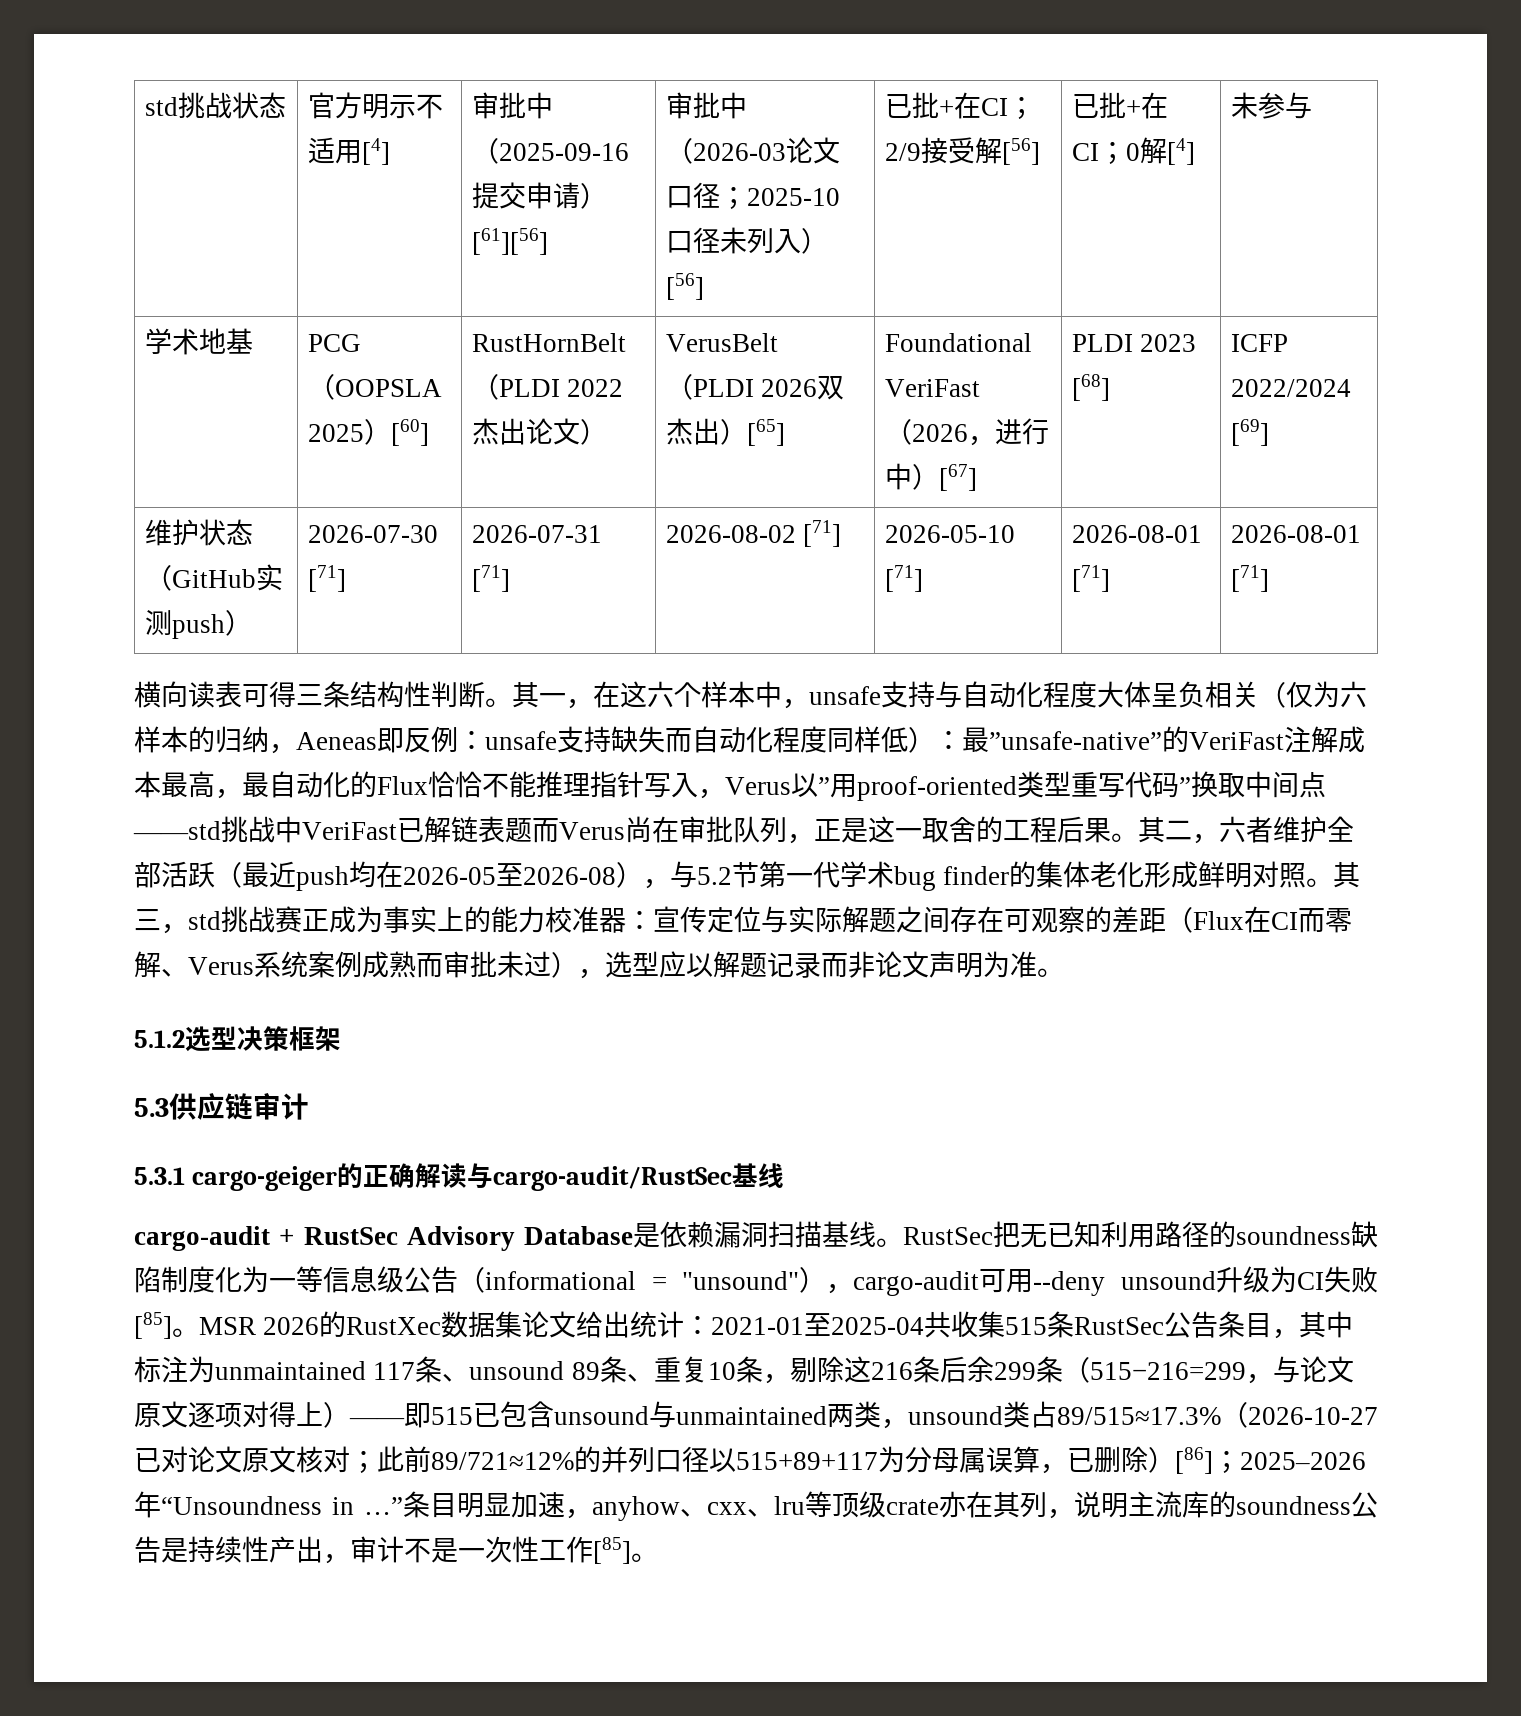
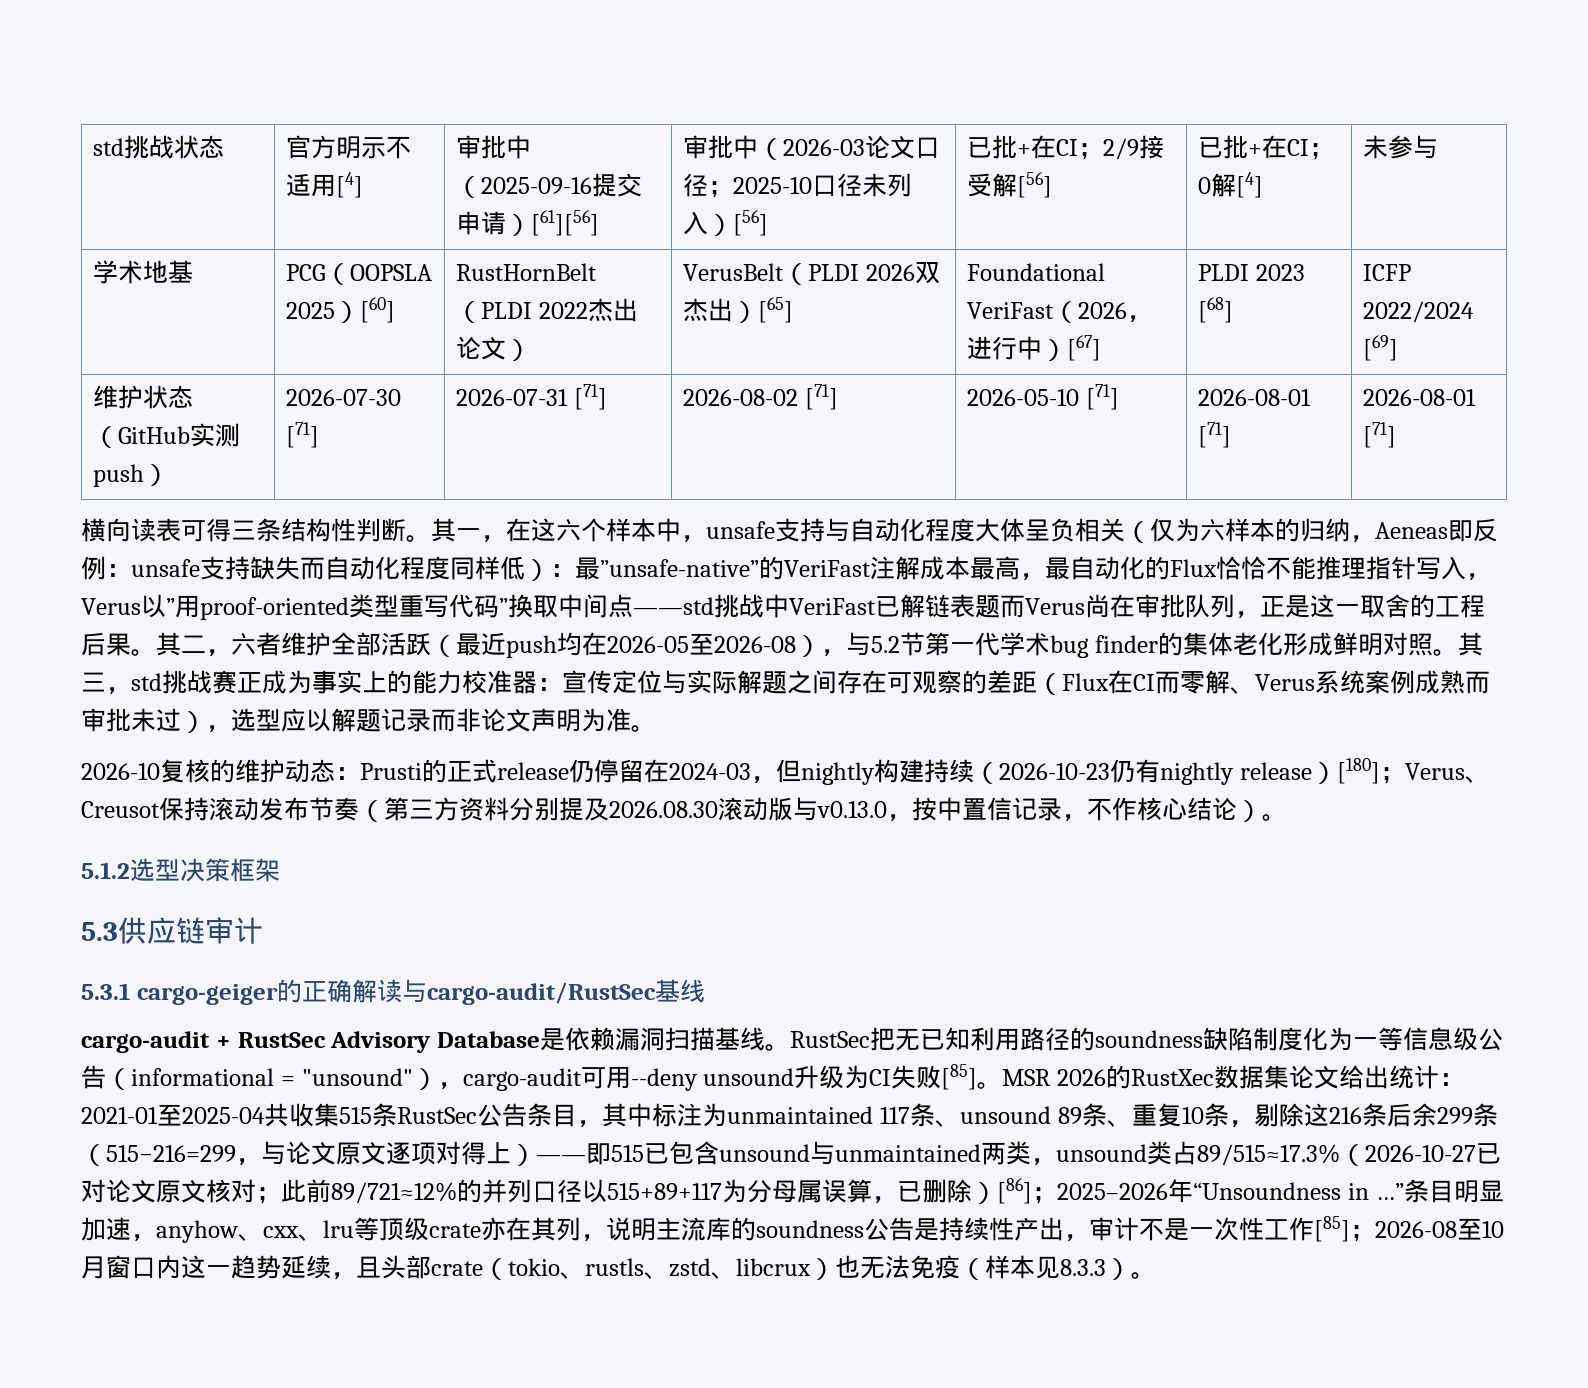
+ 2026-10复核的维护动态：Prusti的正式release仍停留在2024-03，但nightly构建持续（2026-10-23仍有nightly release）[180]；Verus、Creusot保持滚动发布节奏（第三方资料分别提及2026.08.30滚动版与v0.13.0，按中置信记录，不作核心结论）。
- 条目明显加速，anyhow、cxx、lru等顶级crate亦在其列，说明主流库的soundness公告是持续性产出，审计不是一次性工作[85]。
+ 条目明显加速，anyhow、cxx、lru等顶级crate亦在其列，说明主流库的soundness公告是持续性产出，审计不是一次性工作[85]；2026-08至10月窗口内这一趋势延续，且头部crate（tokio、rustls、zstd、libcrux）也无法免疫（样本见8.3.3）。

